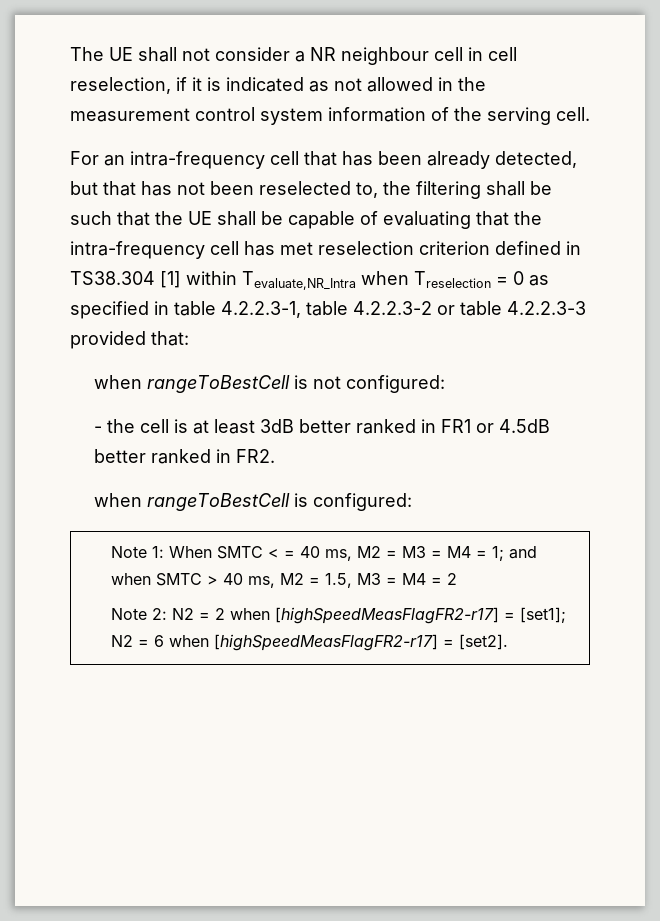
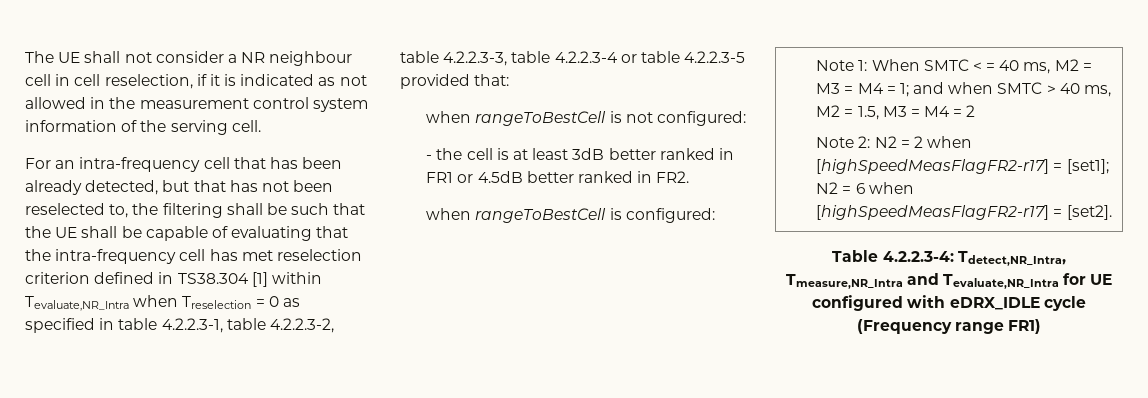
- For an intra-frequency cell that has been already detected, but that has not been reselected to, the filtering shall be such that the UE shall be capable of evaluating that the intra-frequency cell has met reselection criterion defined in TS38.304 [1] within Tevaluate,NR_Intra when Treselection = 0 as specified in table 4.2.2.3-1, table 4.2.2.3-2 or table 4.2.2.3-3 provided that:
+ For an intra-frequency cell that has been already detected, but that has not been reselected to, the filtering shall be such that the UE shall be capable of evaluating that the intra-frequency cell has met reselection criterion defined in TS38.304 [1] within Tevaluate,NR_Intra when Treselection = 0 as specified in table 4.2.2.3-1, table 4.2.2.3-2, table 4.2.2.3-3, table 4.2.2.3-4 or table 4.2.2.3-5 provided that:
+ Table 4.2.2.3-4: Tdetect,NR_Intra, Tmeasure,NR_Intra and Tevaluate,NR_Intra for UE configured with eDRX_IDLE cycle (Frequency range FR1)

